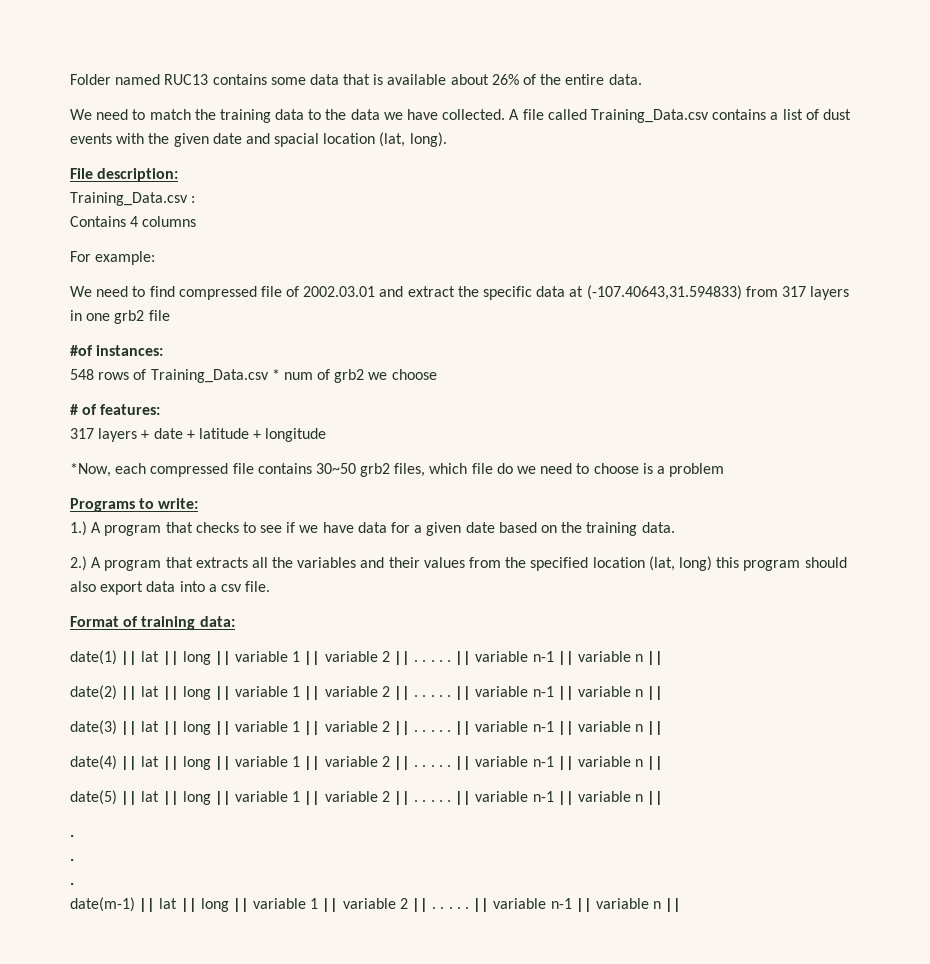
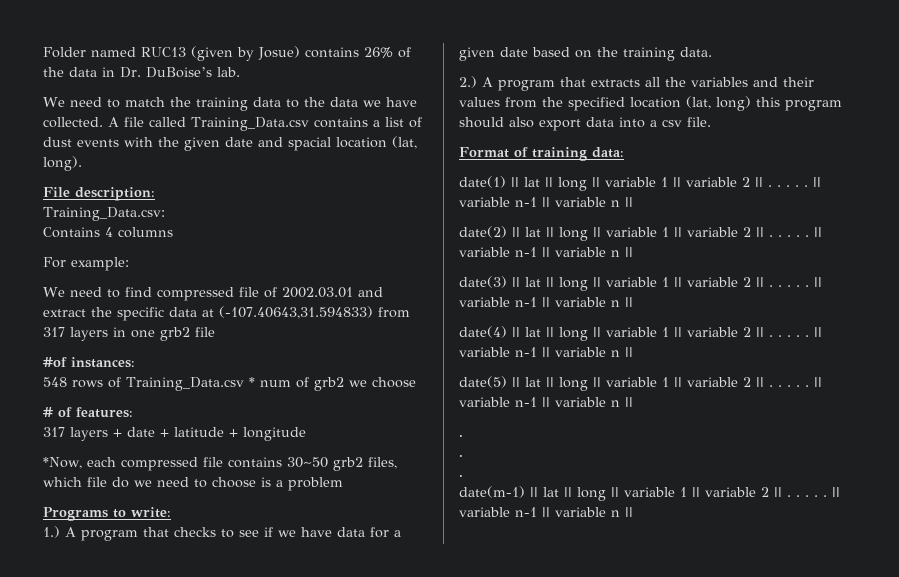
- Folder named RUC13 contains some data that is available about 26% of the entire data.
+ Folder named RUC13 (given by Josue) contains 26% of the data in Dr. DuBoise’s lab.
- Training_Data.csv :
+ Training_Data.csv:

